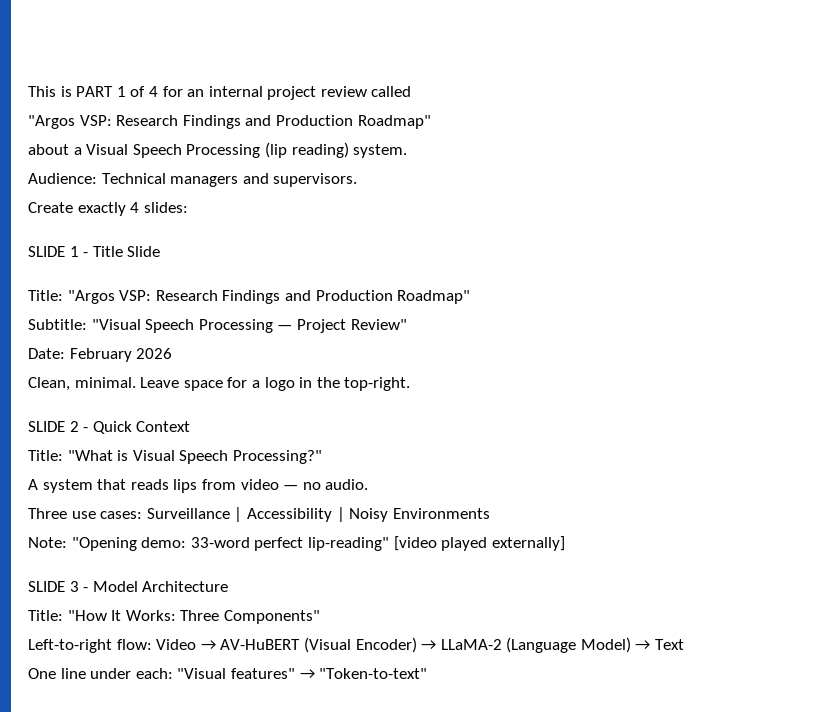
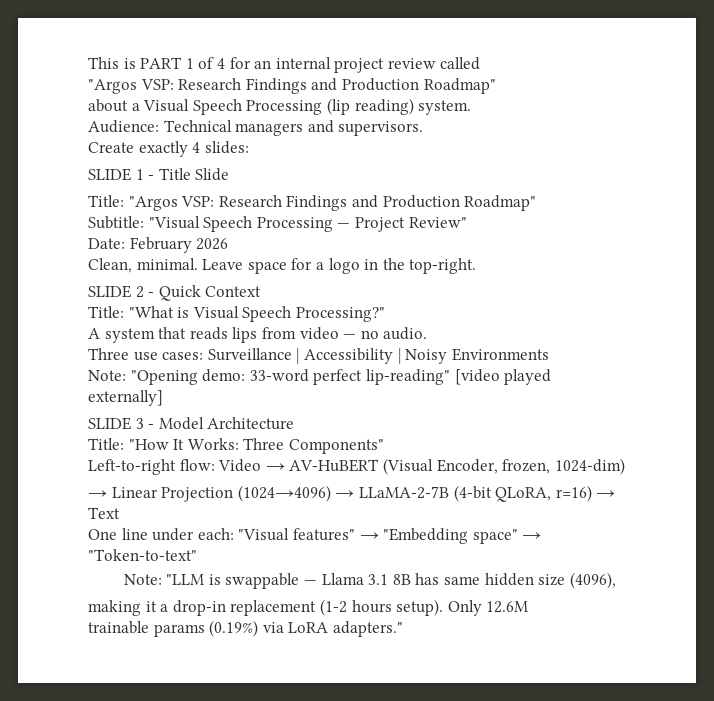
- Left-to-right flow: Video → AV-HuBERT (Visual Encoder) → LLaMA-2 (Language Model) → Text
+ Left-to-right flow: Video → AV-HuBERT (Visual Encoder, frozen, 1024-dim)
+ → Linear Projection (1024→4096) → LLaMA-2-7B (4-bit QLoRA, r=16) → Text
- One line under each: "Visual features" → "Token-to-text"
+ One line under each: "Visual features" → "Embedding space" → "Token-to-text"
+ Note: "LLM is swappable — Llama 3.1 8B has same hidden size (4096),
+ making it a drop-in replacement (1-2 hours setup). Only 12.6M
+ trainable params (0.19%) via LoRA adapters."

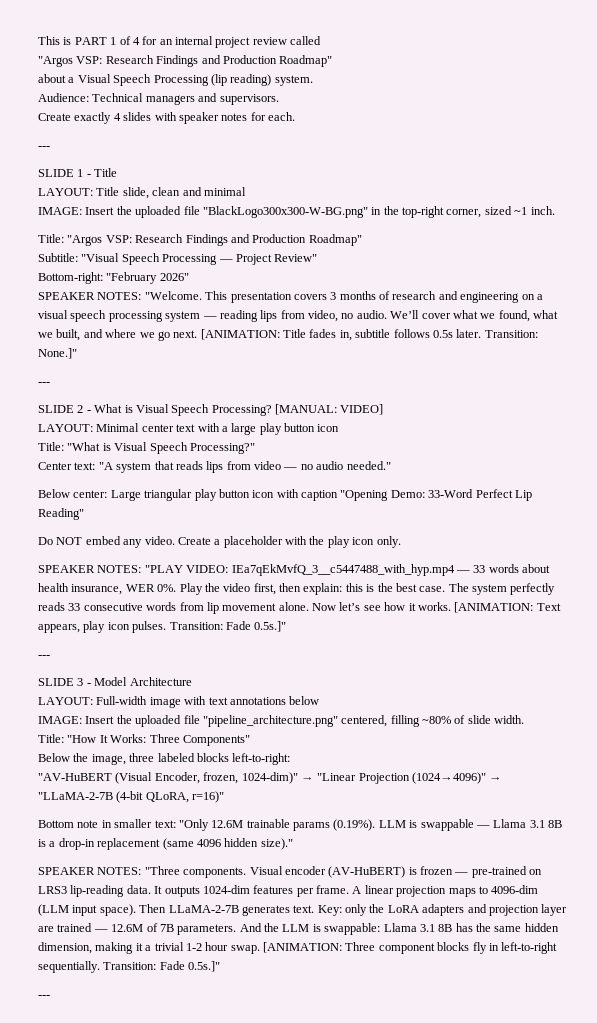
- Create exactly 4 slides:
- SLIDE 1 - Title Slide
+ Create exactly 4 slides with speaker notes for each.
+ ---
+ SLIDE 1 - Title
+ LAYOUT: Title slide, clean and minimal
+ IMAGE: Insert the uploaded file "BlackLogo300x300-W-BG.png" in the top-right corner, sized ~1 inch.
- Date: February 2026
- Clean, minimal. Leave space for a logo in the top-right.
- SLIDE 2 - Quick Context
+ Bottom-right: "February 2026"
+ SPEAKER NOTES: "Welcome. This presentation covers 3 months of research and engineering on a visual speech processing system — reading lips from video, no audio. We’ll cover what we found, what we built, and where we go next. [ANIMATION: Title fades in, subtitle follows 0.5s later. Transition: None.]"
+ ---
+ SLIDE 2 - What is Visual Speech Processing? [MANUAL: VIDEO]
+ LAYOUT: Minimal center text with a large play button icon
- A system that reads lips from video — no audio.
- Three use cases: Surveillance | Accessibility | Noisy Environments
- Note: "Opening demo: 33-word perfect lip-reading" [video played externally]
+ Center text: "A system that reads lips from video — no audio needed."
+ Below center: Large triangular play button icon with caption "Opening Demo: 33-Word Perfect Lip Reading"
+ Do NOT embed any video. Create a placeholder with the play icon only.
+ SPEAKER NOTES: "PLAY VIDEO: IEa7qEkMvfQ_3__c5447488_with_hyp.mp4 — 33 words about health insurance, WER 0%. Play the video first, then explain: this is the best case. The system perfectly reads 33 consecutive words from lip movement alone. Now let’s see how it works. [ANIMATION: Text appears, play icon pulses. Transition: Fade 0.5s.]"
+ ---
+ LAYOUT: Full-width image with text annotations below
+ IMAGE: Insert the uploaded file "pipeline_architecture.png" centered, filling ~80% of slide width.
- Left-to-right flow: Video → AV-HuBERT (Visual Encoder, frozen, 1024-dim)
- → Linear Projection (1024→4096) → LLaMA-2-7B (4-bit QLoRA, r=16) → Text
- One line under each: "Visual features" → "Embedding space" → "Token-to-text"
- Note: "LLM is swappable — Llama 3.1 8B has same hidden size (4096),
- making it a drop-in replacement (1-2 hours setup). Only 12.6M
- trainable params (0.19%) via LoRA adapters."
+ Below the image, three labeled blocks left-to-right:
+ "AV-HuBERT (Visual Encoder, frozen, 1024-dim)" → "Linear Projection (1024→4096)" → "LLaMA-2-7B (4-bit QLoRA, r=16)"
+ Bottom note in smaller text: "Only 12.6M trainable params (0.19%). LLM is swappable — Llama 3.1 8B is a drop-in replacement (same 4096 hidden size)."
+ SPEAKER NOTES: "Three components. Visual encoder (AV-HuBERT) is frozen — pre-trained on LRS3 lip-reading data. It outputs 1024-dim features per frame. A linear projection maps to 4096-dim (LLM input space). Then LLaMA-2-7B generates text. Key: only the LoRA adapters and projection layer are trained — 12.6M of 7B parameters. And the LLM is swappable: Llama 3.1 8B has the same hidden dimension, making it a trivial 1-2 hour swap. [ANIMATION: Three component blocks fly in left-to-right sequentially. Transition: Fade 0.5s.]"
+ ---

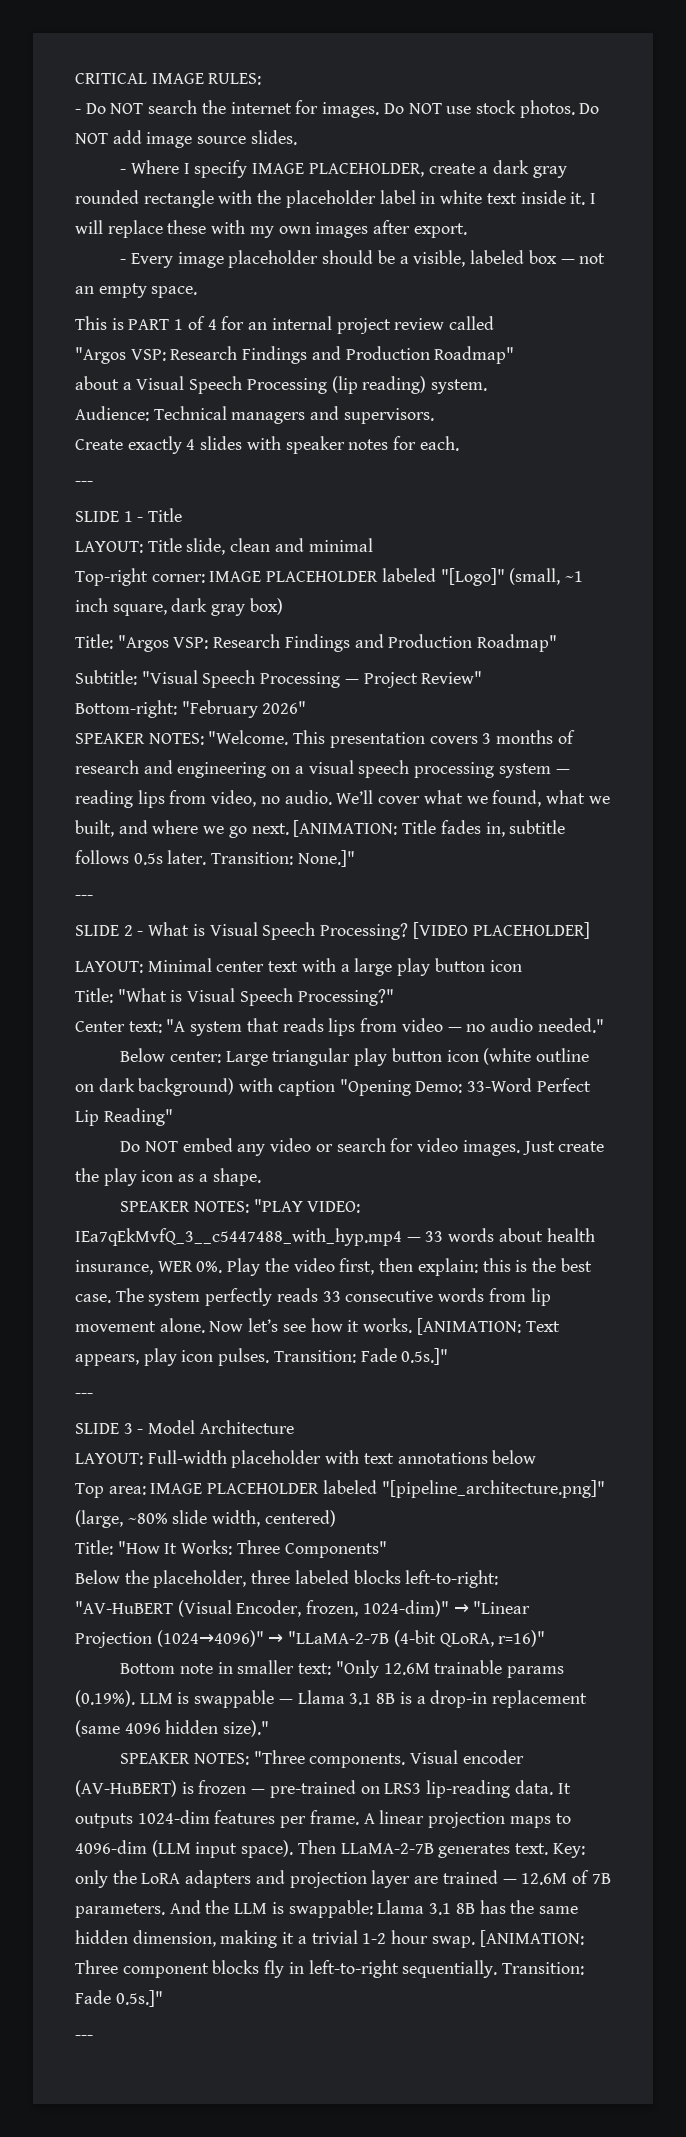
+ CRITICAL IMAGE RULES:
+ - Do NOT search the internet for images. Do NOT use stock photos. Do NOT add image source slides.
+ - Where I specify IMAGE PLACEHOLDER, create a dark gray rounded rectangle with the placeholder label in white text inside it. I will replace these with my own images after export.
+ - Every image placeholder should be a visible, labeled box — not an empty space.
- IMAGE: Insert the uploaded file "BlackLogo300x300-W-BG.png" in the top-right corner, sized ~1 inch.
+ Top-right corner: IMAGE PLACEHOLDER labeled "[Logo]" (small, ~1 inch square, dark gray box)
- [MANUAL: VIDEO]
+ [VIDEO PLACEHOLDER]
- Below center: Large triangular play button icon with caption "Opening Demo: 33-Word Perfect Lip Reading"
+ Below center: Large triangular play button icon (white outline on dark background) with caption "Opening Demo: 33-Word Perfect Lip Reading"
- Do NOT embed any video. Create a placeholder with the play icon only.
+ Do NOT embed any video or search for video images. Just create the play icon as a shape.
- LAYOUT: Full-width image with text annotations below
+ LAYOUT: Full-width placeholder with text annotations below
- IMAGE: Insert the uploaded file "pipeline_architecture.png" centered, filling ~80% of slide width.
+ Top area: IMAGE PLACEHOLDER labeled "[pipeline_architecture.png]" (large, ~80% slide width, centered)
- Below the image, three labeled blocks left-to-right:
+ Below the placeholder, three labeled blocks left-to-right:

